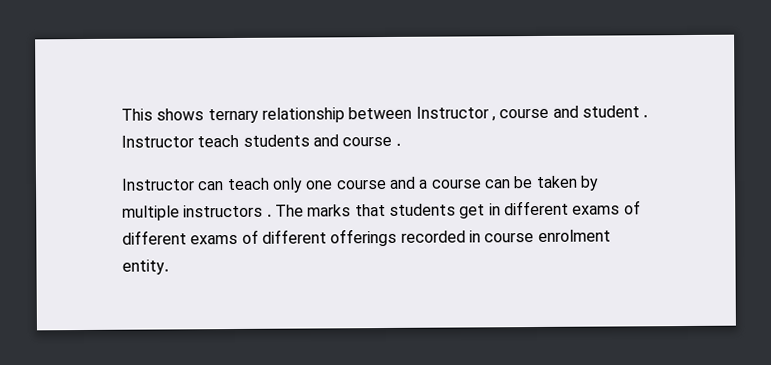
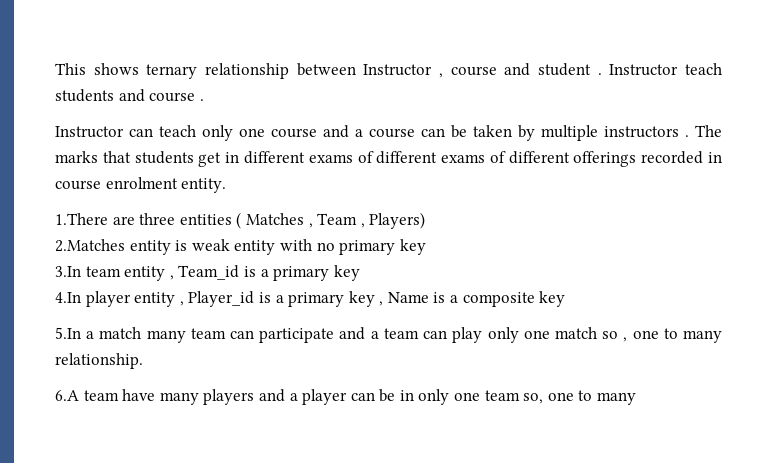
+ 1.There are three entities ( Matches , Team , Players)
+ 2.Matches entity is weak entity with no primary key
+ 3.In team entity , Team_id is a primary key
+ 4.In player entity , Player_id is a primary key , Name is a composite key
+ 5.In a match many team can participate and a team can play only one match so , one to many relationship.
+ 6.A team have many players and a player can be in only one team so, one to many

